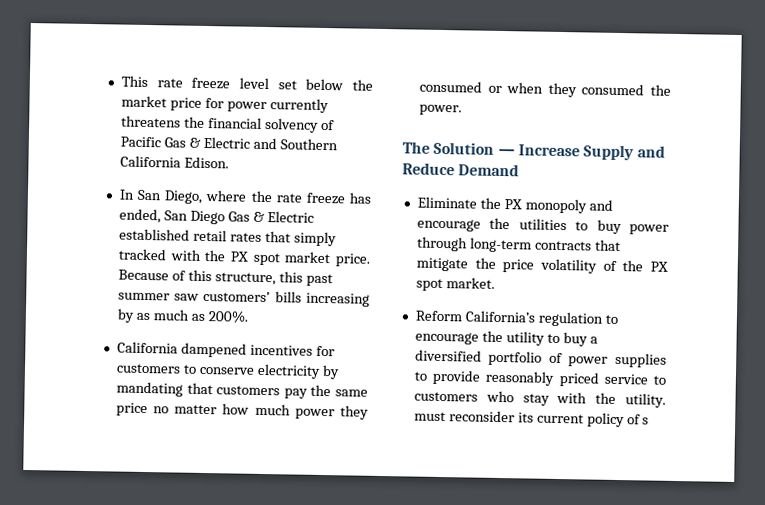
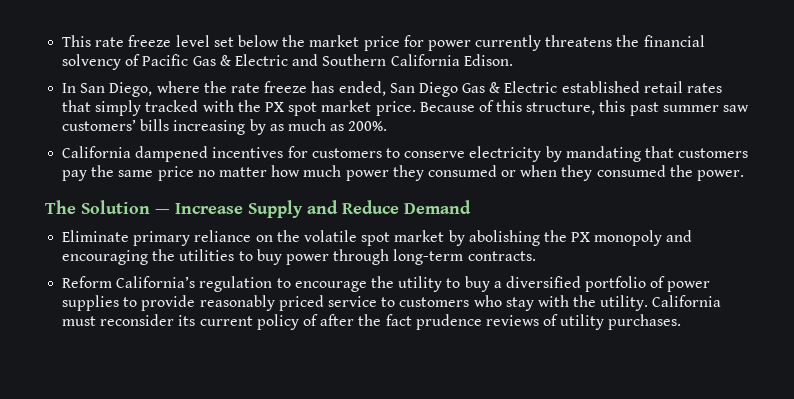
- Eliminate the PX monopoly and encourage the utilities to buy power through long-term contracts that mitigate the price volatility of the PX spot market.
+ Eliminate primary reliance on the volatile spot market by abolishing the PX monopoly and encouraging the utilities to buy power through long-term contracts.
- Reform California’s regulation to encourage the utility to buy a diversified portfolio of power supplies to provide reasonably priced service to customers who stay with the utility. must reconsider its current policy of s
+ Reform California’s regulation to encourage the utility to buy a diversified portfolio of power supplies to provide reasonably priced service to customers who stay with the utility. California must reconsider its current policy of after the fact prudence reviews of utility purchases.

